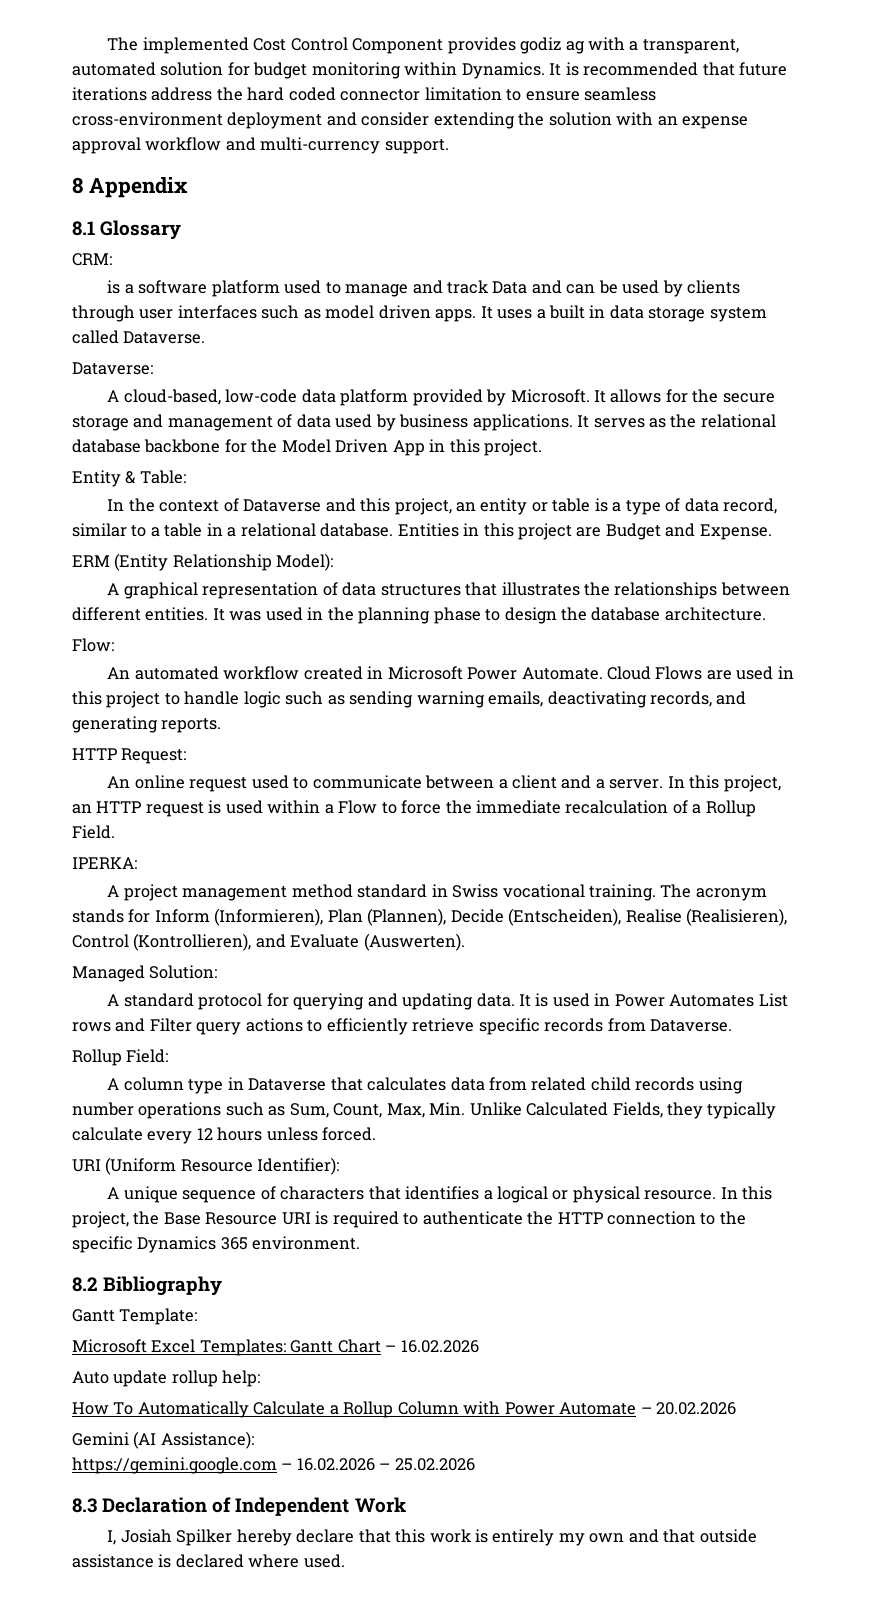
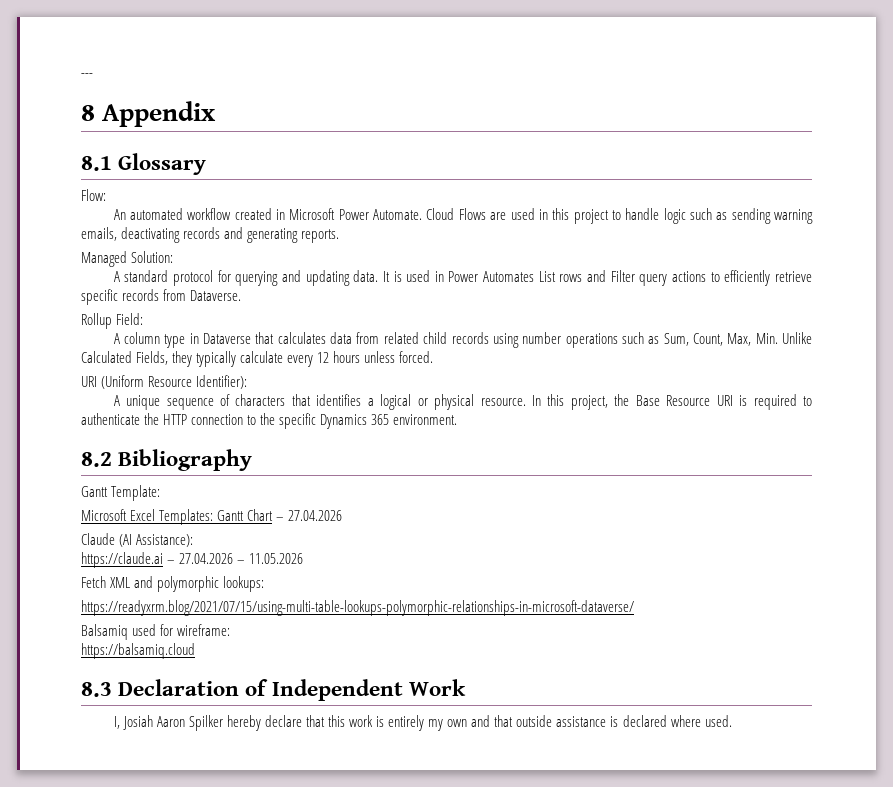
- The implemented Cost Control Component provides godiz ag with a transparent, automated solution for budget monitoring within Dynamics. It is recommended that future iterations address the hard coded connector limitation to ensure seamless cross-environment deployment and consider extending the solution with an expense approval workflow and multi-currency support.
+ ---
  8 Appendix
  8.1 Glossary
- CRM:
- is a software platform used to manage and track Data and can be used by clients through user interfaces such as model driven apps. It uses a built in data storage system called Dataverse.
- Dataverse:
- A cloud-based, low-code data platform provided by Microsoft. It allows for the secure storage and management of data used by business applications. It serves as the relational database backbone for the Model Driven App in this project.
- Entity & Table:
- In the context of Dataverse and this project, an entity or table is a type of data record, similar to a table in a relational database. Entities in this project are Budget and Expense.
- ERM (Entity Relationship Model):
- A graphical representation of data structures that illustrates the relationships between different entities. It was used in the planning phase to design the database architecture.
- Cloud Flows are used in this project to handle logic such as sending warning emails, deactivating records, and generating reports.
+ Cloud Flows are used in this project to handle logic such as sending warning emails, deactivating records and generating reports.
- HTTP Request:
- An online request used to communicate between a client and a server. In this project, an HTTP request is used within a Flow to force the immediate recalculation of a Rollup Field.
- IPERKA:
- A project management method standard in Swiss vocational training. The acronym stands for Inform (Informieren), Plan (Plannen), Decide (Entscheiden), Realise (Realisieren), Control (Kontrollieren), and Evaluate (Auswerten).
- Microsoft Excel Templates: Gantt Chart – 16.02.2026
- Auto update rollup help:
- How To Automatically Calculate a Rollup Column with Power Automate – 20.02.2026
- Gemini (AI Assistance):
- https://gemini.google.com – 16.02.2026 – 25.02.2026
+ Microsoft Excel Templates: Gantt Chart – 27.04.2026
+ Claude (AI Assistance):
+ https://claude.ai – 27.04.2026 – 11.05.2026
+ Fetch XML and polymorphic lookups:
+ https://readyxrm.blog/2021/07/15/using-multi-table-lookups-polymorphic-relationships-in-microsoft-dataverse/
+ Balsamiq used for wireframe:
+ https://balsamiq.cloud
- I, Josiah Spilker hereby declare that this work is entirely my own and that outside assistance is declared where used.
+ I, Josiah Aaron Spilker hereby declare that this work is entirely my own and that outside assistance is declared where used.

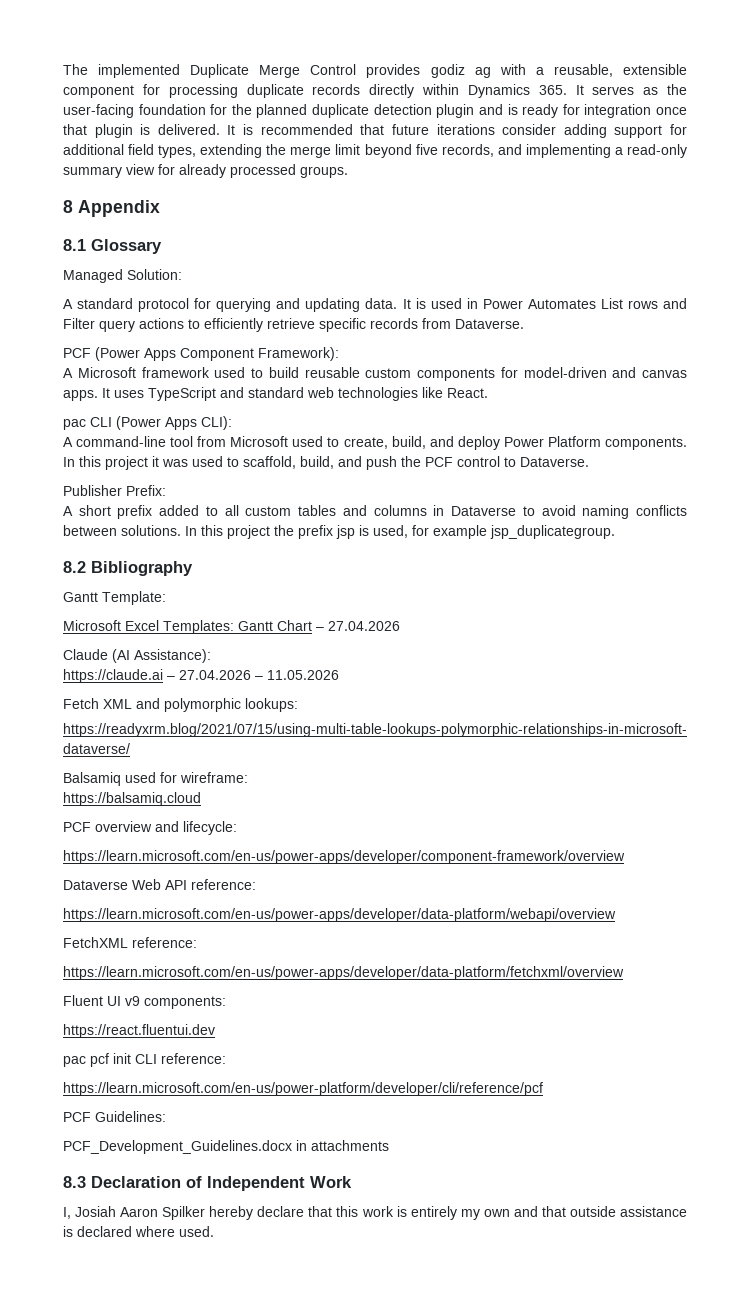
- ---
+ The implemented Duplicate Merge Control provides godiz ag with a reusable, extensible component for processing duplicate records directly within Dynamics 365. It serves as the user-facing foundation for the planned duplicate detection plugin and is ready for integration once that plugin is delivered. It is recommended that future iterations consider adding support for additional field types, extending the merge limit beyond five records, and implementing a read-only summary view for already processed groups.
  8 Appendix
  8.1 Glossary
- Flow:
- An automated workflow created in Microsoft Power Automate. Cloud Flows are used in this project to handle logic such as sending warning emails, deactivating records and generating reports.
- Rollup Field:
- A column type in Dataverse that calculates data from related child records using number operations such as Sum, Count, Max, Min. Unlike Calculated Fields, they typically calculate every 12 hours unless forced.
- URI (Uniform Resource Identifier):
- A unique sequence of characters that identifies a logical or physical resource. In this project, the Base Resource URI is required to authenticate the HTTP connection to the specific Dynamics 365 environment.
+ PCF (Power Apps Component Framework):
+ A Microsoft framework used to build reusable custom components for model-driven and canvas apps. It uses TypeScript and standard web technologies like React.
+ pac CLI (Power Apps CLI):
+ A command-line tool from Microsoft used to create, build, and deploy Power Platform components. In this project it was used to scaffold, build, and push the PCF control to Dataverse.
+ Publisher Prefix:
+ A short prefix added to all custom tables and columns in Dataverse to avoid naming conflicts between solutions. In this project the prefix jsp is used, for example jsp_duplicategroup.
+ PCF overview and lifecycle:
+ https://learn.microsoft.com/en-us/power-apps/developer/component-framework/overview
+ Dataverse Web API reference:
+ https://learn.microsoft.com/en-us/power-apps/developer/data-platform/webapi/overview
+ FetchXML reference:
+ https://learn.microsoft.com/en-us/power-apps/developer/data-platform/fetchxml/overview
+ Fluent UI v9 components:
+ https://react.fluentui.dev
+ pac pcf init CLI reference:
+ https://learn.microsoft.com/en-us/power-platform/developer/cli/reference/pcf
+ PCF Guidelines:
+ PCF_Development_Guidelines.docx in attachments

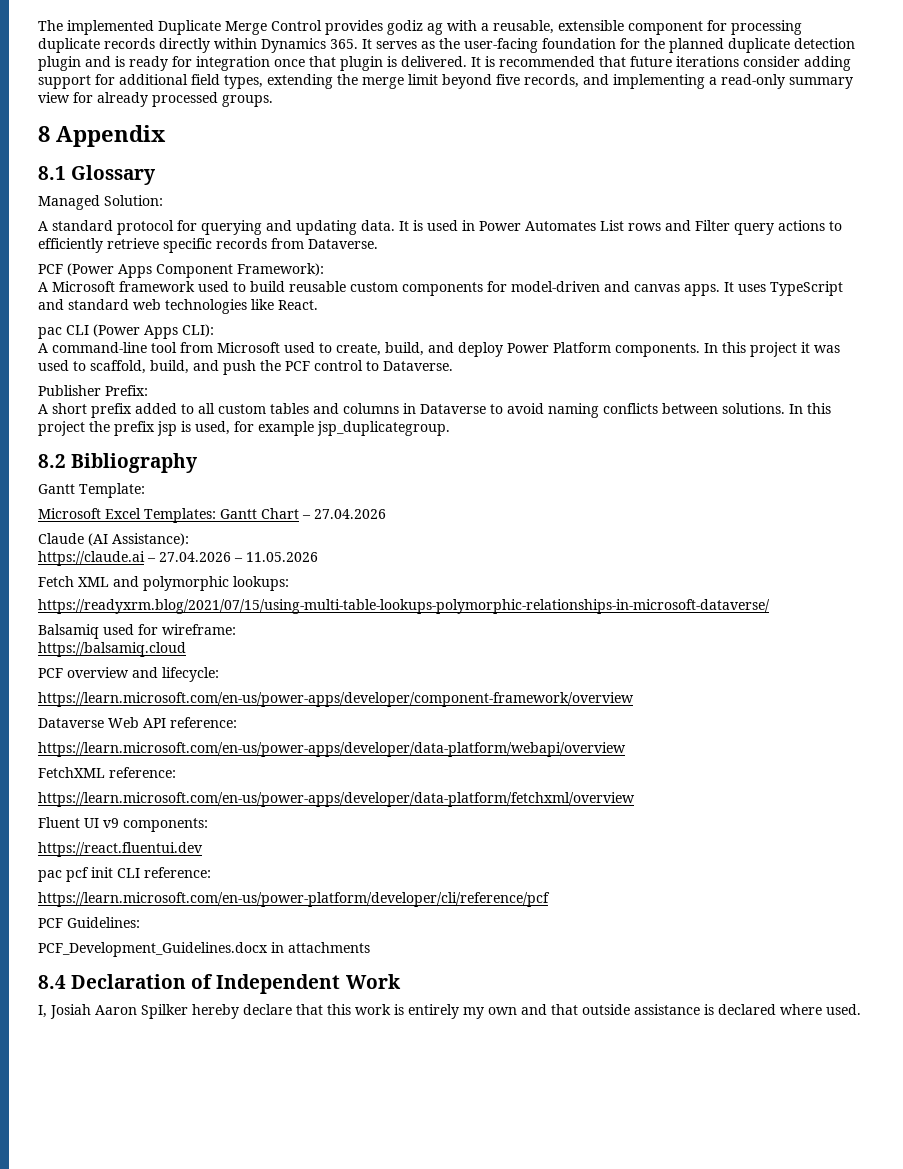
- 8.3 Declaration of Independent Work
+ 8.4 Declaration of Independent Work

